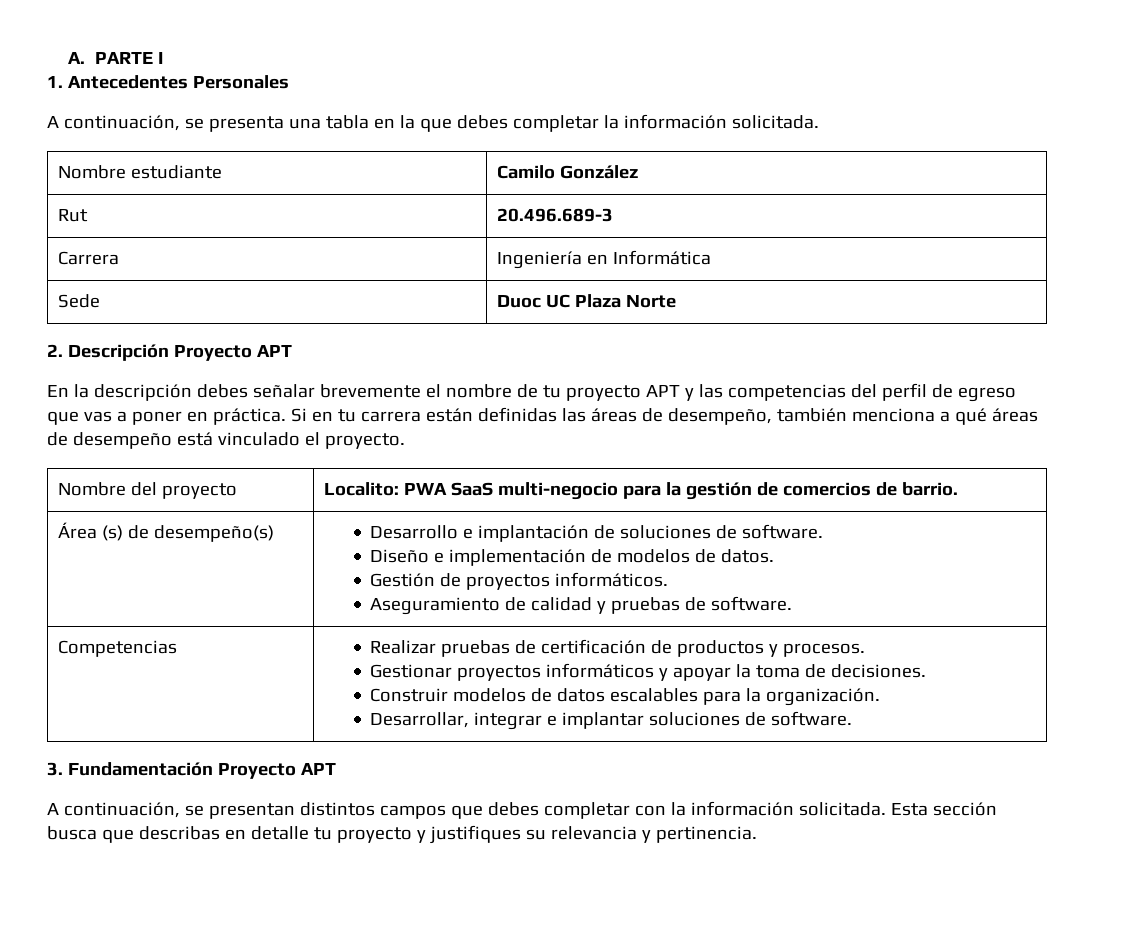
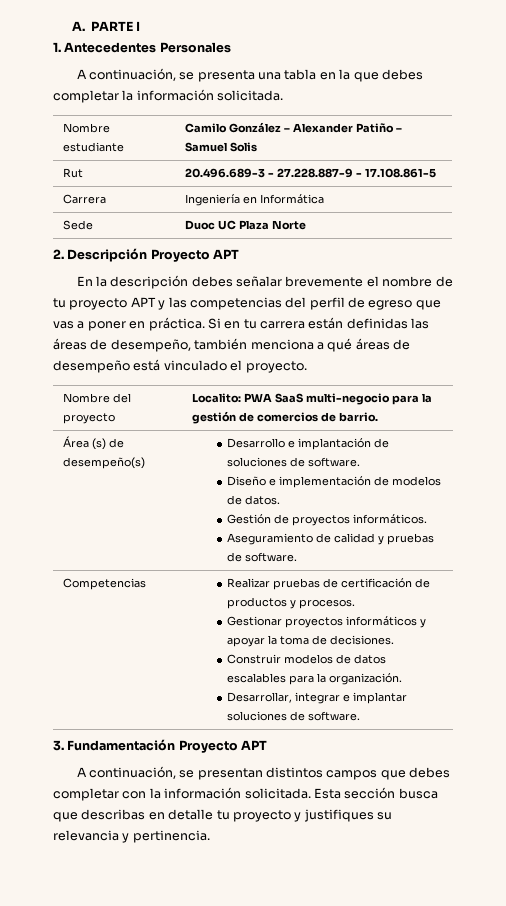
- Nombre estudiante | Camilo González
- Rut | 20.496.689-3
+ Nombre estudiante | Camilo González – Alexander Patiño – Samuel Solis
+ Rut | 20.496.689-3 - 27.228.887-9 - 17.108.861-5

